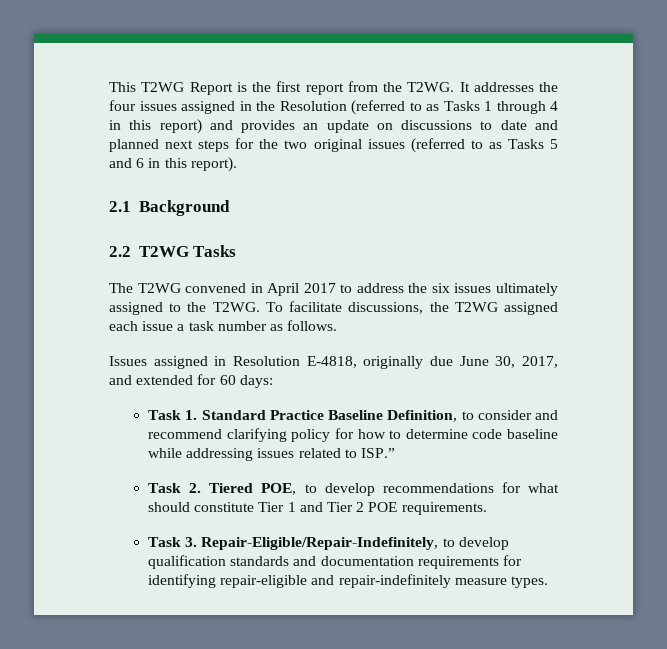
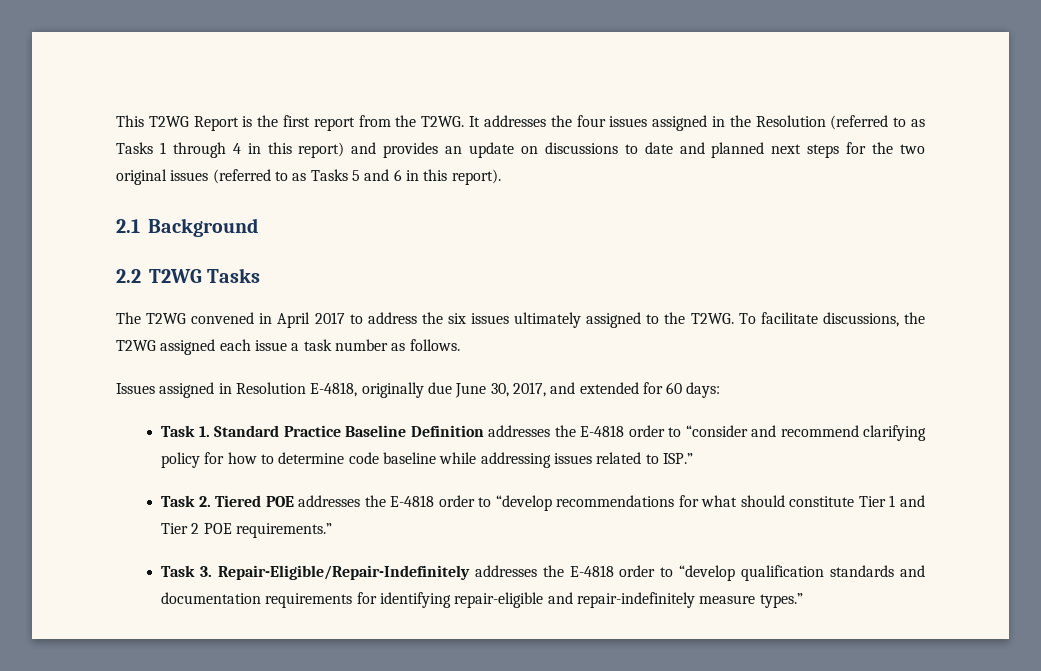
- Task 1. Standard Practice Baseline Definition, to consider and recommend clarifying policy for how to determine code baseline while addressing issues related to ISP.”
+ Task 1. Standard Practice Baseline Definition addresses the E-4818 order to “consider and recommend clarifying policy for how to determine code baseline while addressing issues related to ISP.”
- Task 2. Tiered POE, to develop recommendations for what should constitute Tier 1 and Tier 2 POE requirements.
+ Task 2. Tiered POE addresses the E-4818 order to “develop recommendations for what should constitute Tier 1 and Tier 2 POE requirements.”
- Task 3. Repair-Eligible/Repair-Indefinitely, to develop qualification standards and documentation requirements for identifying repair-eligible and repair-indefinitely measure types.
+ Task 3. Repair-Eligible/Repair-Indefinitely addresses the E-4818 order to “develop qualification standards and documentation requirements for identifying repair-eligible and repair-indefinitely measure types.”

